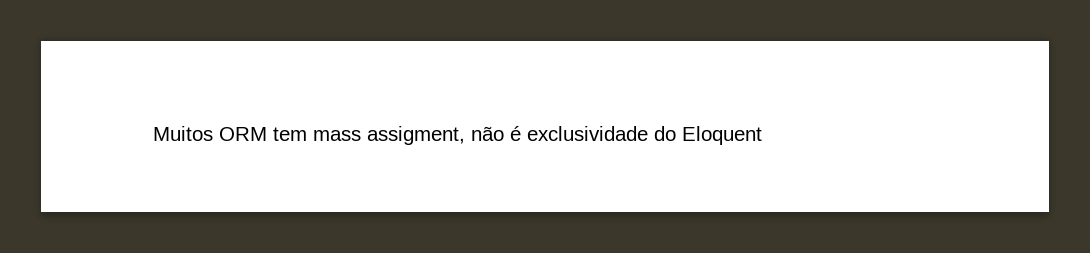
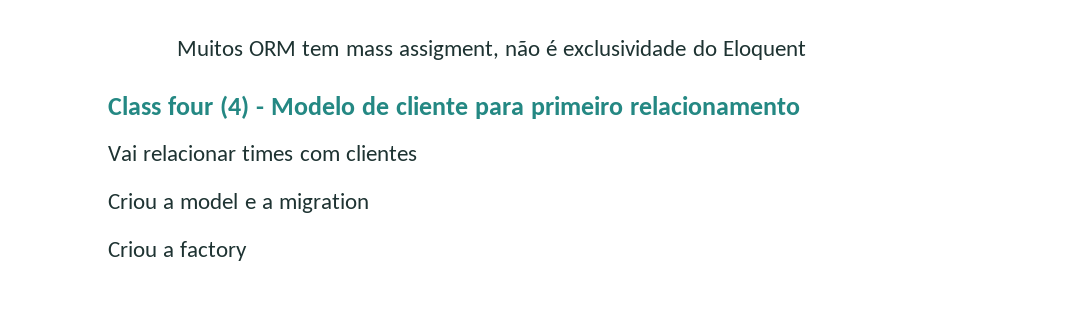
+ Class four (4) - Modelo de cliente para primeiro relacionamento
+ Vai relacionar times com clientes
+ Criou a model e a migration
+ Criou a factory

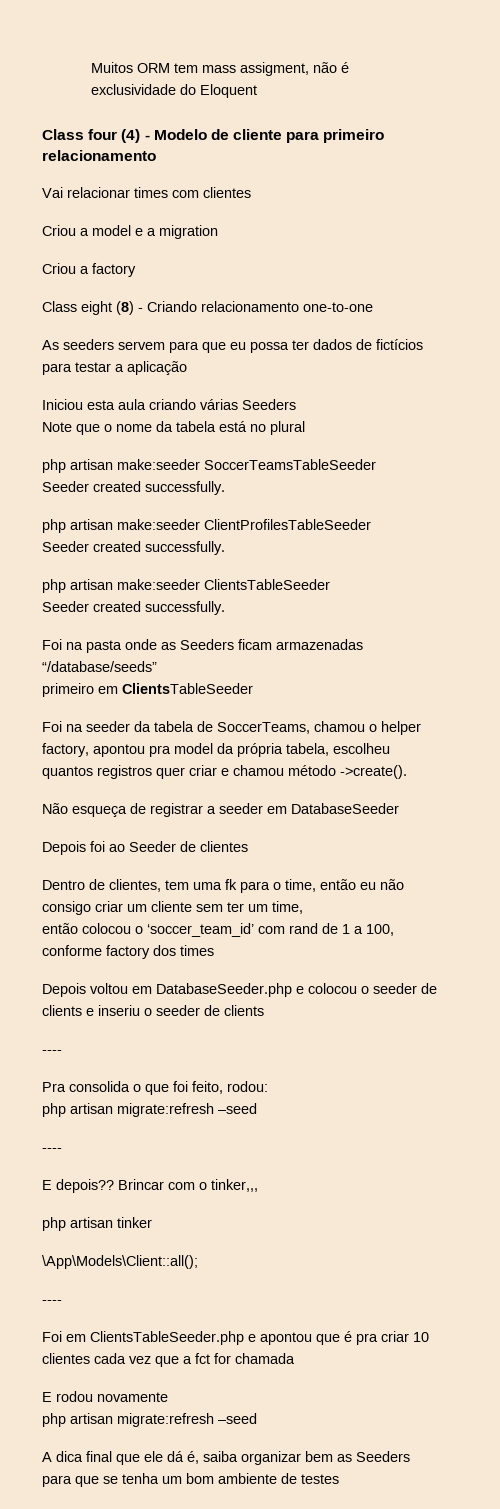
+ Class eight (8) - Criando relacionamento one-to-one
+ As seeders servem para que eu possa ter dados de fictícios para testar a aplicação
+ Iniciou esta aula criando várias Seeders
+ Note que o nome da tabela está no plural
+ php artisan make:seeder SoccerTeamsTableSeeder
+ Seeder created successfully.
+ php artisan make:seeder ClientProfilesTableSeeder
+ Seeder created successfully.
+ php artisan make:seeder ClientsTableSeeder
+ Seeder created successfully.
+ Foi na pasta onde as Seeders ficam armazenadas “/database/seeds”
+ primeiro em ClientsTableSeeder
+ Foi na seeder da tabela de SoccerTeams, chamou o helper factory, apontou pra model da própria tabela, escolheu quantos registros quer criar e chamou método ->create().
+ Não esqueça de registrar a seeder em DatabaseSeeder
+ Depois foi ao Seeder de clientes
+ Dentro de clientes, tem uma fk para o time, então eu não consigo criar um cliente sem ter um time,
+ então colocou o ‘soccer_team_id’ com rand de 1 a 100, conforme factory dos times
+ Depois voltou em DatabaseSeeder.php e colocou o seeder de clients e inseriu o seeder de clients
+ ----
+ Pra consolida o que foi feito, rodou:
+ php artisan migrate:refresh –seed
+ ----
+ E depois?? Brincar com o tinker,,,
+ php artisan tinker
+ \App\Models\Client::all();
+ ----
+ Foi em ClientsTableSeeder.php e apontou que é pra criar 10 clientes cada vez que a fct for chamada
+ E rodou novamente
+ php artisan migrate:refresh –seed
+ A dica final que ele dá é, saiba organizar bem as Seeders para que se tenha um bom ambiente de testes

